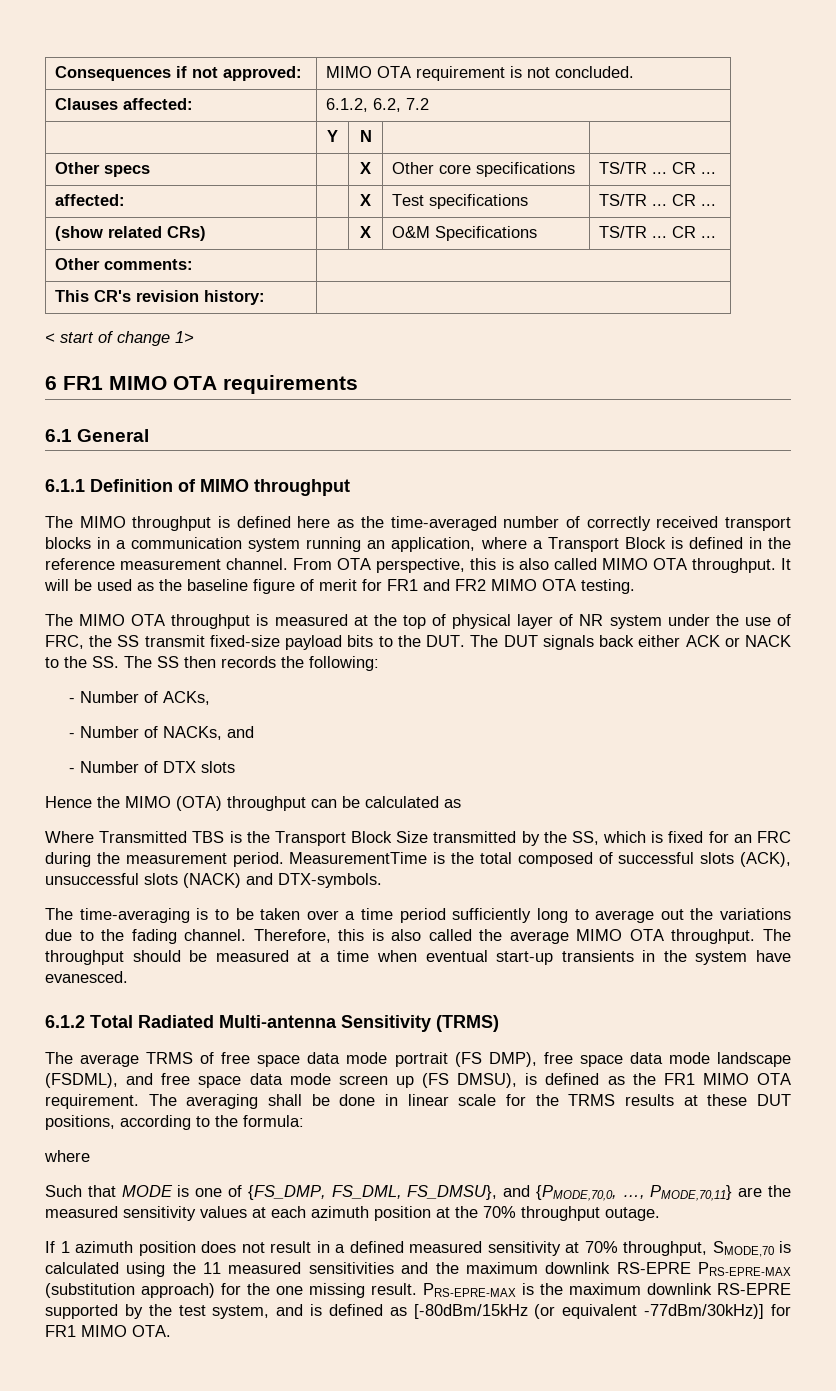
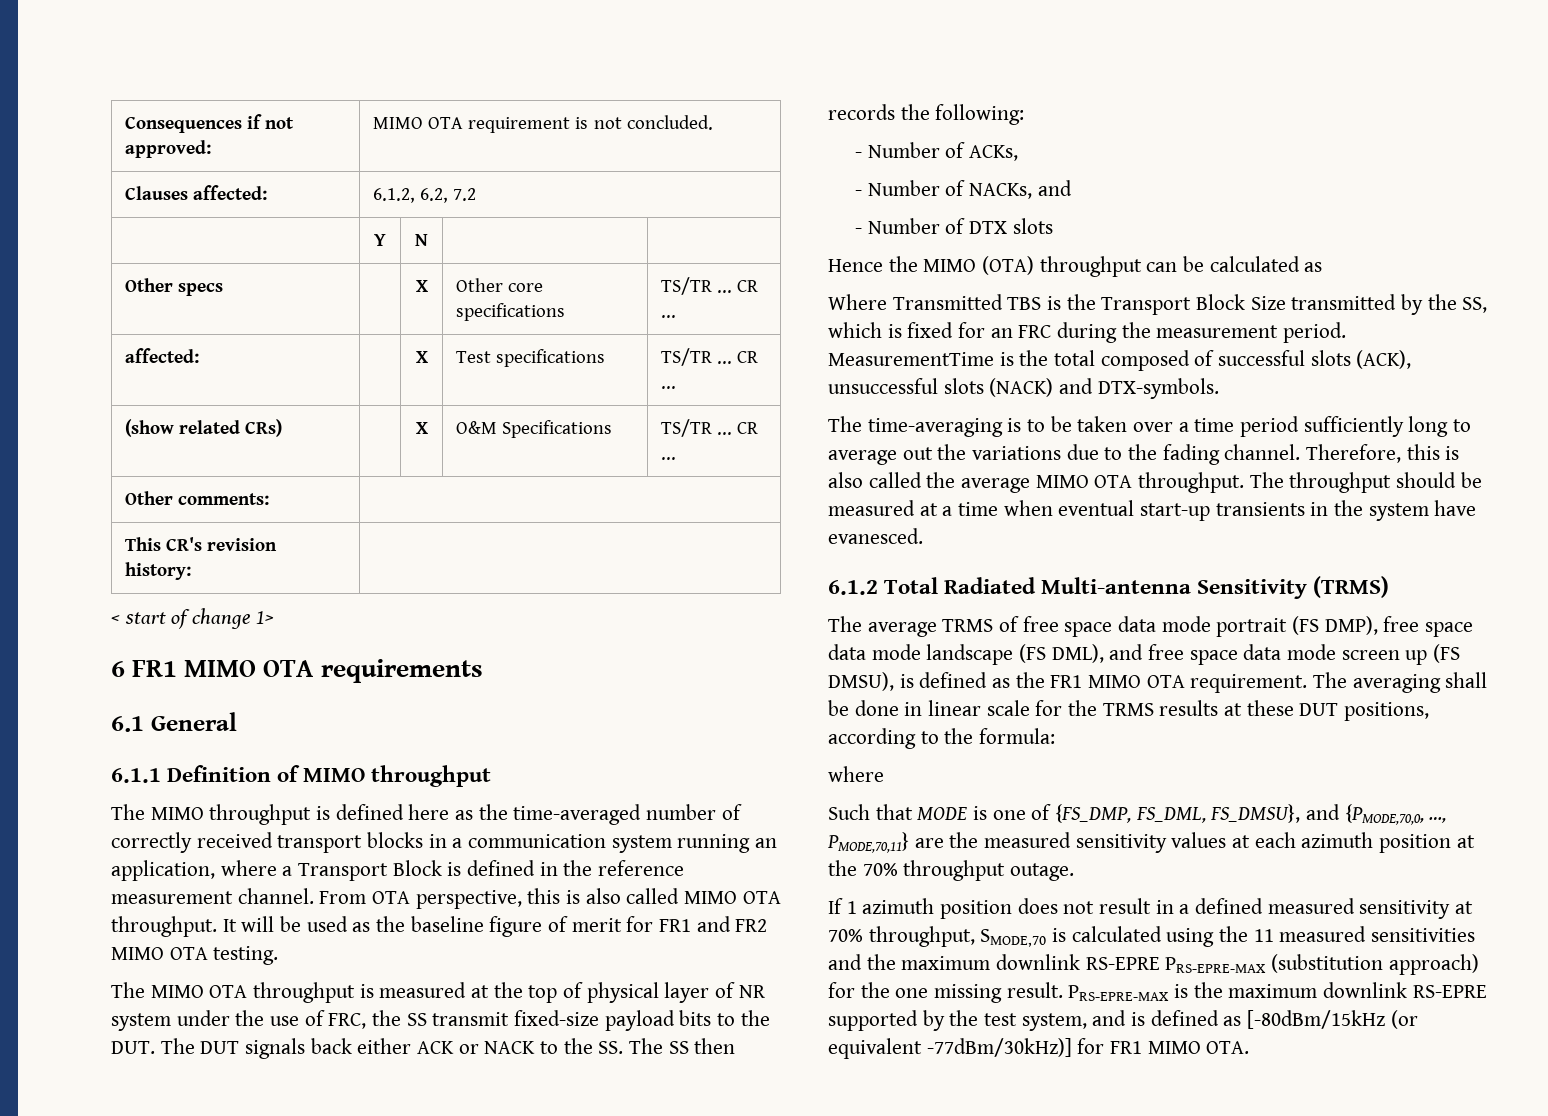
- The average TRMS of free space data mode portrait (FS DMP), free space data mode landscape (FSDML), and free space data mode screen up (FS DMSU), is defined as the FR1 MIMO OTA requirement.
+ The average TRMS of free space data mode portrait (FS DMP), free space data mode landscape (FS DML), and free space data mode screen up (FS DMSU), is defined as the FR1 MIMO OTA requirement.

